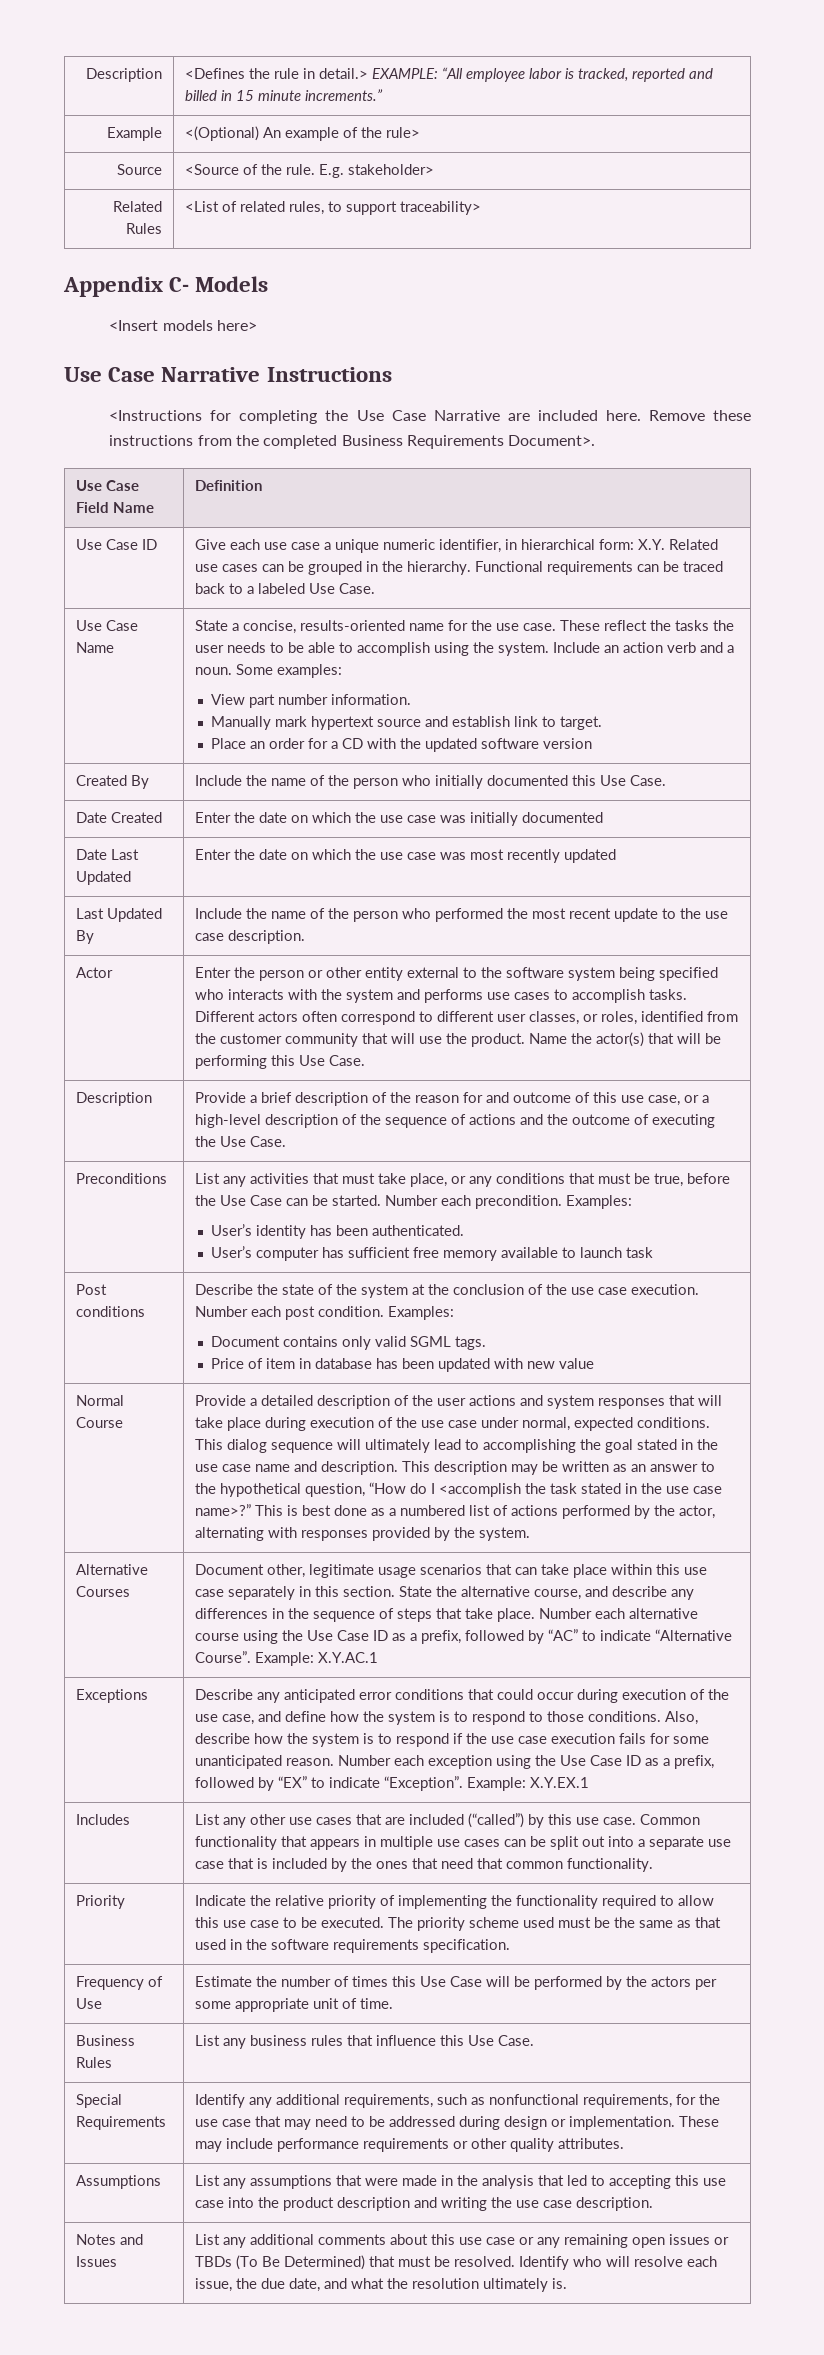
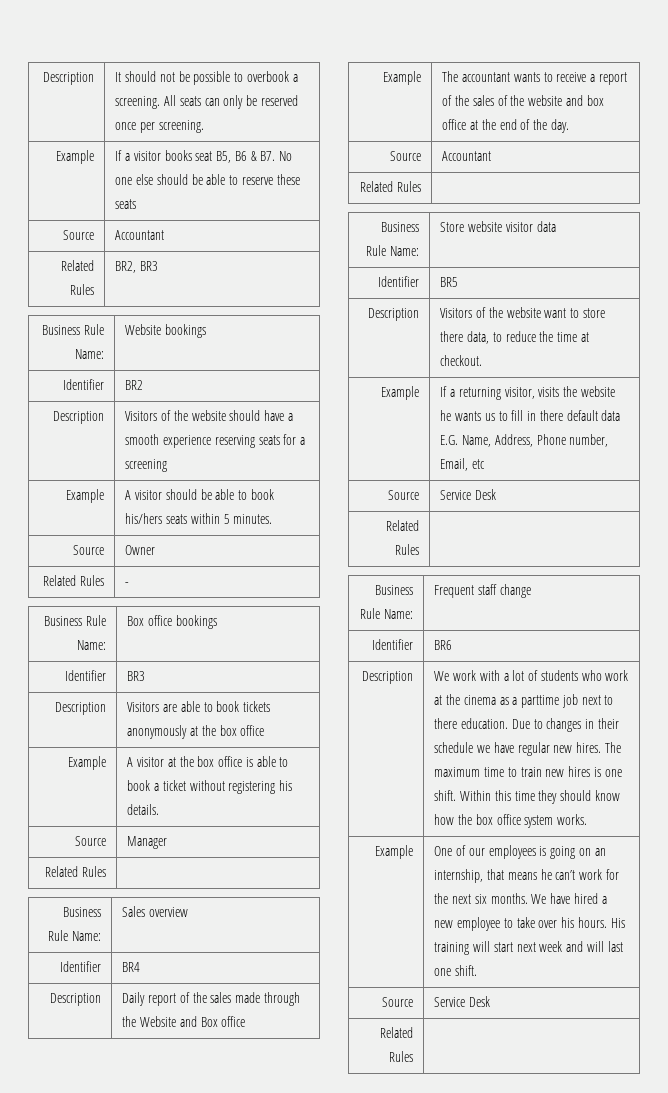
- Description | <Defines the rule in detail.> EXAMPLE: “All employee labor is tracked, reported and billed in 15 minute increments.”
- Example | <(Optional) An example of the rule>
- Source | <Source of the rule. E.g. stakeholder>
- Related Rules | <List of related rules, to support traceability>
- Appendix C- Models
- <Insert models here>
- Use Case Narrative Instructions
- <Instructions for completing the Use Case Narrative are included here. Remove these instructions from the completed Business Requirements Document>.
- Use Case Field Name | Definition
- Use Case ID | Give each use case a unique numeric identifier, in hierarchical form: X.Y. Related use cases can be grouped in the hierarchy. Functional requirements can be traced back to a labeled Use Case.
- Use Case Name | State a concise, results-oriented name for the use case. These reflect the tasks the user needs to be able to accomplish using the system. Include an action verb and a noun. Some examples:
- View part number information.
- Manually mark hypertext source and establish link to target.
- Place an order for a CD with the updated software version
- Created By | Include the name of the person who initially documented this Use Case.
- Date Created | Enter the date on which the use case was initially documented
- Date Last Updated | Enter the date on which the use case was most recently updated
- Last Updated By | Include the name of the person who performed the most recent update to the use case description.
- Actor | Enter the person or other entity external to the software system being specified who interacts with the system and performs use cases to accomplish tasks. Different actors often correspond to different user classes, or roles, identified from the customer community that will use the product. Name the actor(s) that will be performing this Use Case.
- Description | Provide a brief description of the reason for and outcome of this use case, or a high-level description of the sequence of actions and the outcome of executing the Use Case.
- Preconditions | List any activities that must take place, or any conditions that must be true, before the Use Case can be started. Number each precondition. Examples:
- User’s identity has been authenticated.
- User’s computer has sufficient free memory available to launch task
- Post conditions | Describe the state of the system at the conclusion of the use case execution. Number each post condition. Examples:
- Document contains only valid SGML tags.
- Price of item in database has been updated with new value
- Normal Course | Provide a detailed description of the user actions and system responses that will take place during execution of the use case under normal, expected conditions. This dialog sequence will ultimately lead to accomplishing the goal stated in the use case name and description. This description may be written as an answer to the hypothetical question, “How do I <accomplish the task stated in the use case name>?” This is best done as a numbered list of actions performed by the actor, alternating with responses provided by the system.
- Alternative Courses | Document other, legitimate usage scenarios that can take place within this use case separately in this section. State the alternative course, and describe any differences in the sequence of steps that take place. Number each alternative course using the Use Case ID as a prefix, followed by “AC” to indicate “Alternative Course”. Example: X.Y.AC.1
- Exceptions | Describe any anticipated error conditions that could occur during execution of the use case, and define how the system is to respond to those conditions. Also, describe how the system is to respond if the use case execution fails for some unanticipated reason. Number each exception using the Use Case ID as a prefix, followed by “EX” to indicate “Exception”. Example: X.Y.EX.1
- Includes | List any other use cases that are included (“called”) by this use case. Common functionality that appears in multiple use cases can be split out into a separate use case that is included by the ones that need that common functionality.
- Priority | Indicate the relative priority of implementing the functionality required to allow this use case to be executed. The priority scheme used must be the same as that used in the software requirements specification.
- Frequency of Use | Estimate the number of times this Use Case will be performed by the actors per some appropriate unit of time.
- Business Rules | List any business rules that influence this Use Case.
- Special Requirements | Identify any additional requirements, such as nonfunctional requirements, for the use case that may need to be addressed during design or implementation. These may include performance requirements or other quality attributes.
- Assumptions | List any assumptions that were made in the analysis that led to accepting this use case into the product description and writing the use case description.
- Notes and Issues | List any additional comments about this use case or any remaining open issues or TBDs (To Be Determined) that must be resolved. Identify who will resolve each issue, the due date, and what the resolution ultimately is.
+ Description | It should not be possible to overbook a screening. All seats can only be reserved once per screening.
+ Example | If a visitor books seat B5, B6 & B7. No one else should be able to reserve these seats
+ Source | Accountant
+ Related Rules | BR2, BR3
+ Business Rule Name: | Website bookings
+ Identifier | BR2
+ Description | Visitors of the website should have a smooth experience reserving seats for a screening
+ Example | A visitor should be able to book his/hers seats within 5 minutes.
+ Source | Owner
+ Related Rules | -
+ Business Rule Name: | Box office bookings
+ Identifier | BR3
+ Description | Visitors are able to book tickets anonymously at the box office
+ Example | A visitor at the box office is able to book a ticket without registering his details.
+ Source | Manager
+ Related Rules |
+ Business Rule Name: | Sales overview
+ Identifier | BR4
+ Description | Daily report of the sales made through the Website and Box office
+ Example | The accountant wants to receive a report of the sales of the website and box office at the end of the day.
+ Source | Accountant
+ Related Rules |
+ Business Rule Name: | Store website visitor data
+ Identifier | BR5
+ Description | Visitors of the website want to store there data, to reduce the time at checkout.
+ Example | If a returning visitor, visits the website he wants us to fill in there default data E.G. Name, Address, Phone number, Email, etc
+ Source | Service Desk
+ Related Rules |
+ Business Rule Name: | Frequent staff change
+ Identifier | BR6
+ Description | We work with a lot of students who work at the cinema as a parttime job next to there education. Due to changes in their schedule we have regular new hires. The maximum time to train new hires is one shift. Within this time they should know how the box office system works.
+ Example | One of our employees is going on an internship, that means he can’t work for the next six months. We have hired a new employee to take over his hours. His training will start next week and will last one shift.
+ Source | Service Desk
+ Related Rules |

